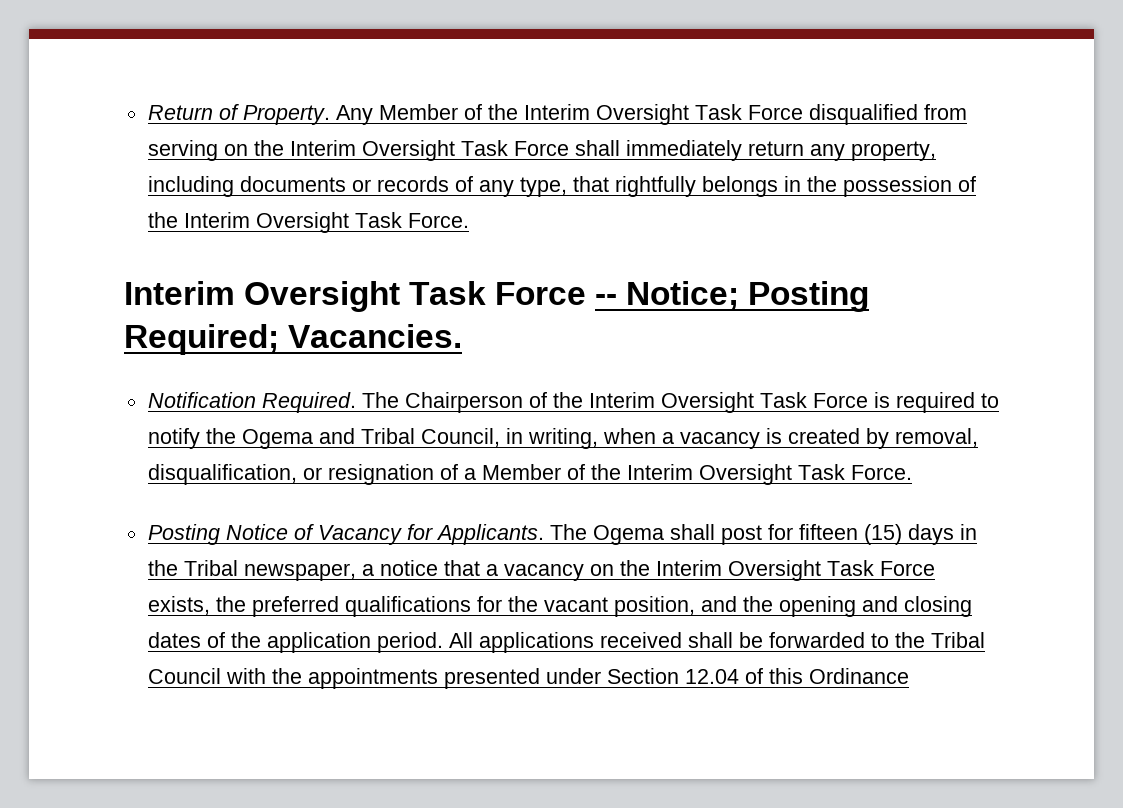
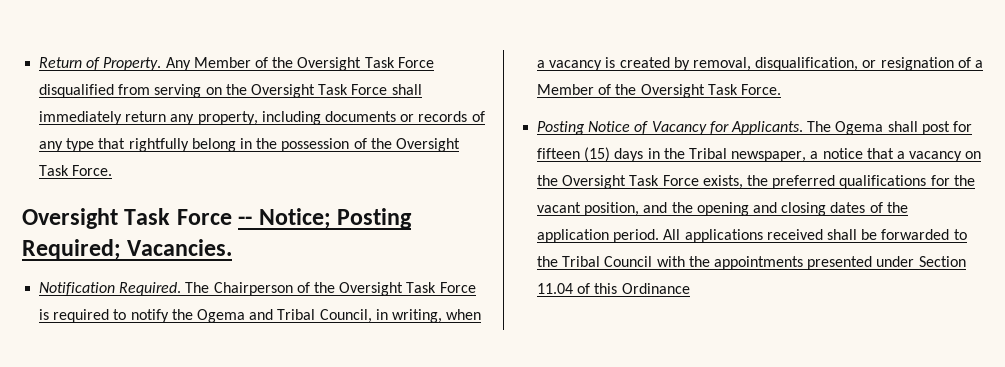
- Any Member of the Interim Oversight Task Force disqualified from serving on the Interim Oversight Task Force shall immediately return any property, including documents or records of any type, that rightfully belongs in the possession of the Interim Oversight Task Force.
- Interim Oversight Task Force -- Notice; Posting Required; Vacancies.
+ Any Member of the Oversight Task Force disqualified from serving on the Oversight Task Force shall immediately return any property, including documents or records of any type that rightfully belong in the possession of the Oversight Task Force.
+ Oversight Task Force -- Notice; Posting Required; Vacancies.
- The Chairperson of the Interim Oversight Task Force is required to notify the Ogema and Tribal Council, in writing, when a vacancy is created by removal, disqualification, or resignation of a Member of the Interim Oversight Task Force.
+ The Chairperson of the Oversight Task Force is required to notify the Ogema and Tribal Council, in writing, when a vacancy is created by removal, disqualification, or resignation of a Member of the Oversight Task Force.
- The Ogema shall post for fifteen (15) days in the Tribal newspaper, a notice that a vacancy on the Interim Oversight Task Force exists, the preferred qualifications for the vacant position, and the opening and closing dates of the application period.
+ The Ogema shall post for fifteen (15) days in the Tribal newspaper, a notice that a vacancy on the Oversight Task Force exists, the preferred qualifications for the vacant position, and the opening and closing dates of the application period.
- All applications received shall be forwarded to the Tribal Council with the appointments presented under Section 12.04 of this Ordinance
+ All applications received shall be forwarded to the Tribal Council with the appointments presented under Section 11.04 of this Ordinance

